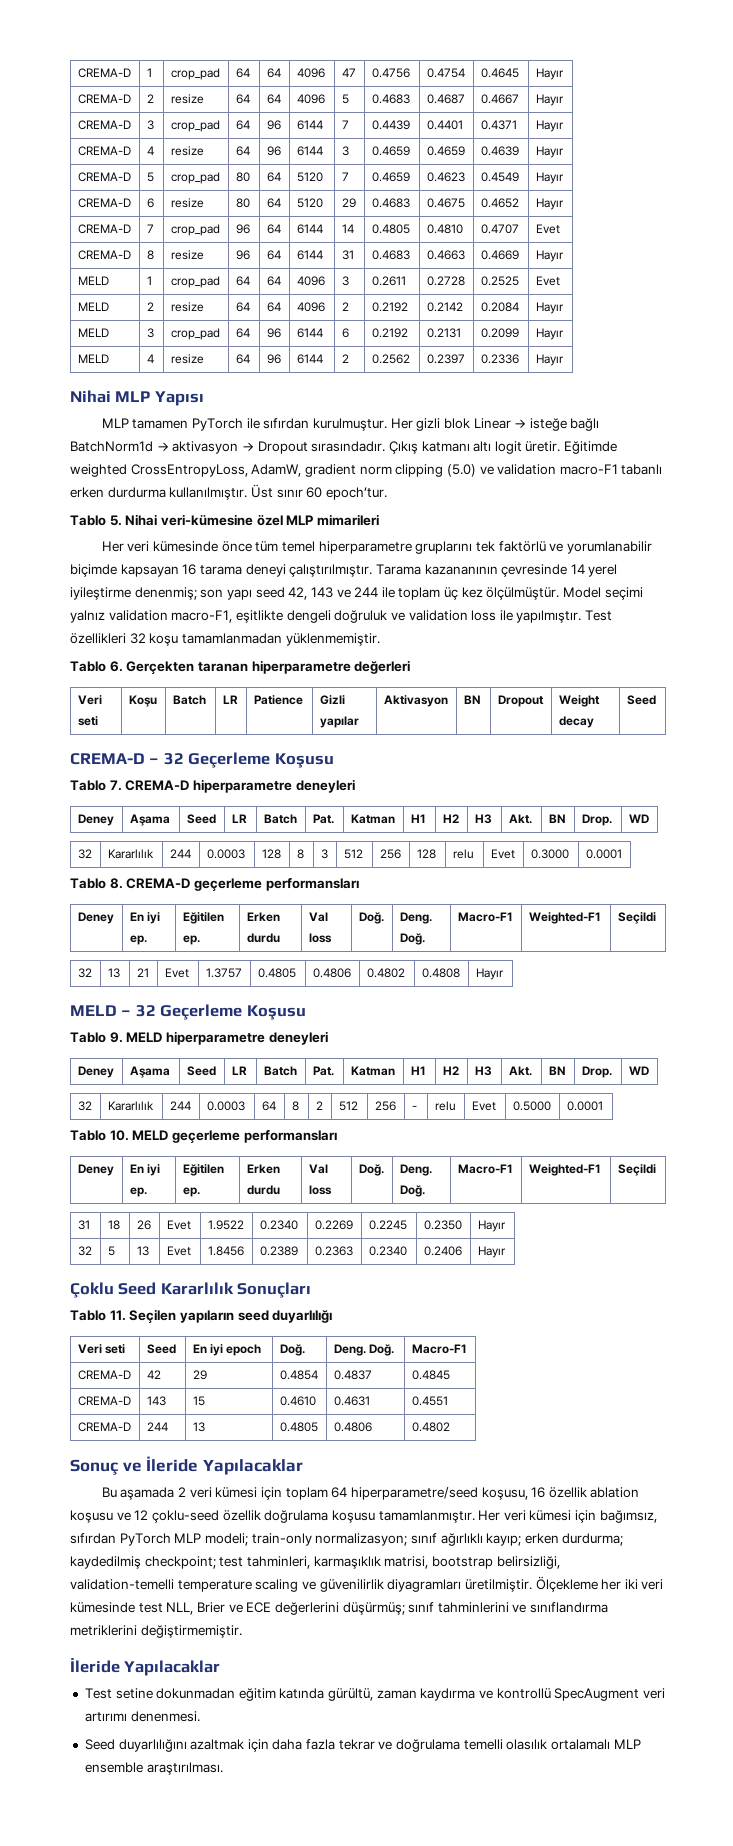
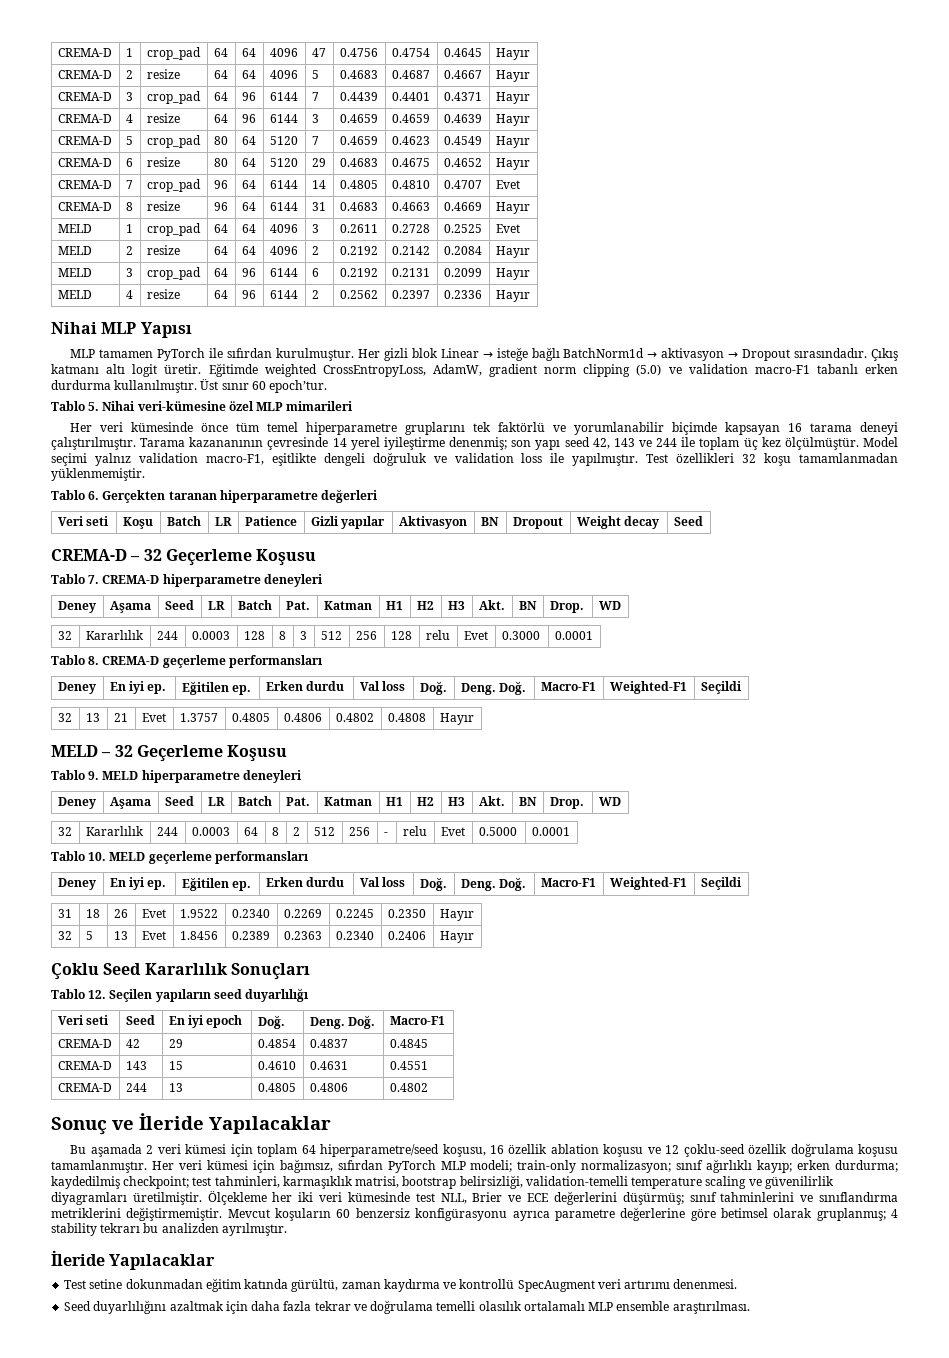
- Tablo 11. Seçilen yapıların seed duyarlılığı
+ Tablo 12. Seçilen yapıların seed duyarlılığı
+ Mevcut koşuların 60 benzersiz konfigürasyonu ayrıca parametre değerlerine göre betimsel olarak gruplanmış; 4 stability tekrarı bu analizden ayrılmıştır.

